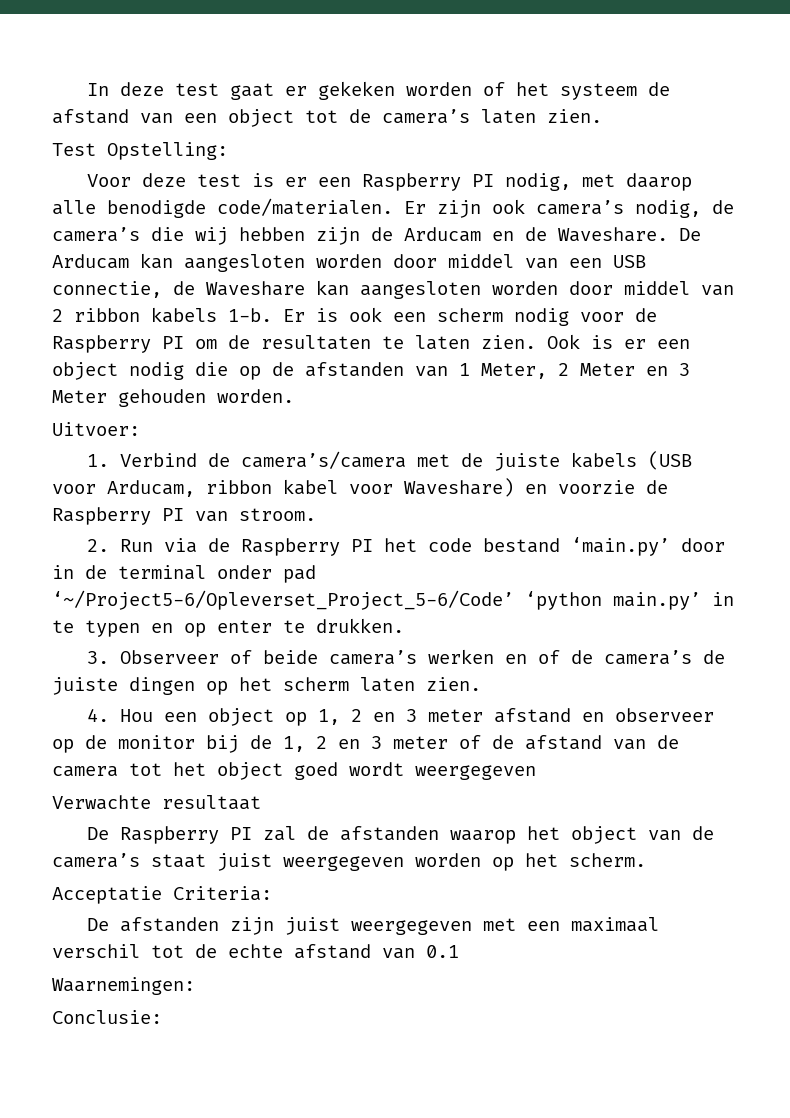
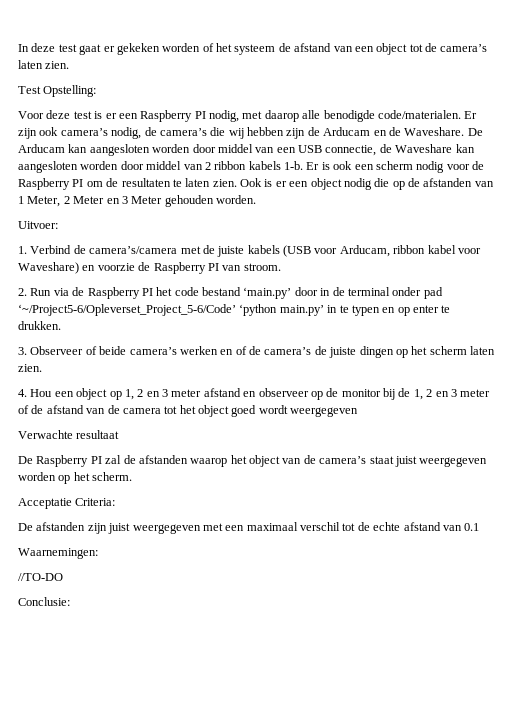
+ //TO-DO

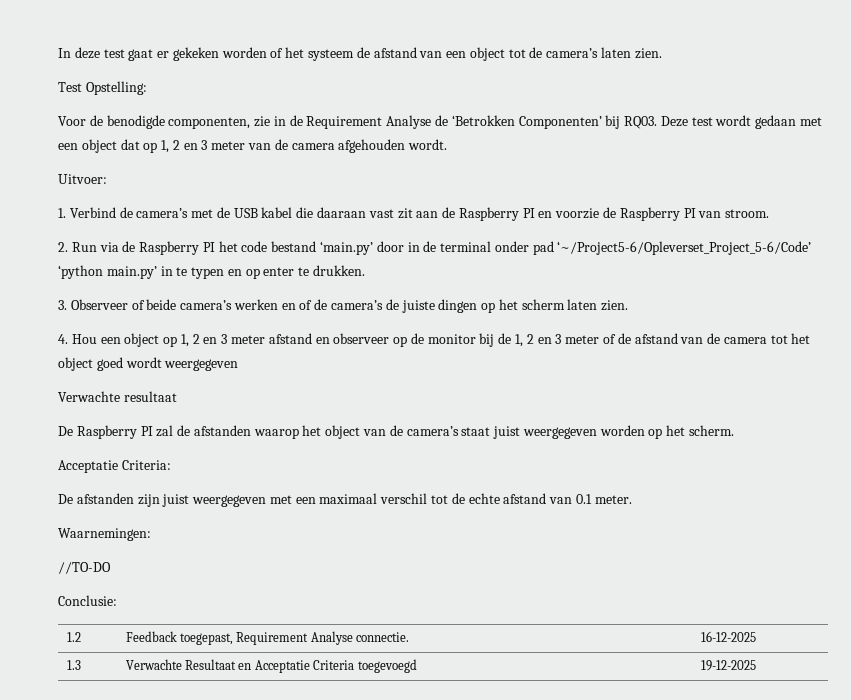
- Voor deze test is er een Raspberry PI nodig, met daarop alle benodigde code/materialen. Er zijn ook camera’s nodig, de camera’s die wij hebben zijn de Arducam en de Waveshare. De Arducam kan aangesloten worden door middel van een USB connectie, de Waveshare kan aangesloten worden door middel van 2 ribbon kabels 1-b. Er is ook een scherm nodig voor de Raspberry PI om de resultaten te laten zien. Ook is er een object nodig die op de afstanden van 1 Meter, 2 Meter en 3 Meter gehouden worden.
+ Voor de benodigde componenten, zie in de Requirement Analyse de ‘Betrokken Componenten’ bij RQ03. Deze test wordt gedaan met een object dat op 1, 2 en 3 meter van de camera afgehouden wordt.
- 1. Verbind de camera’s/camera met de juiste kabels (USB voor Arducam, ribbon kabel voor Waveshare) en voorzie de Raspberry PI van stroom.
+ 1. Verbind de camera’s met de USB kabel die daaraan vast zit aan de Raspberry PI en voorzie de Raspberry PI van stroom.
- De afstanden zijn juist weergegeven met een maximaal verschil tot de echte afstand van 0.1
+ De afstanden zijn juist weergegeven met een maximaal verschil tot de echte afstand van 0.1 meter.
+ 1.2 | Feedback toegepast, Requirement Analyse connectie. | 16-12-2025
+ 1.3 | Verwachte Resultaat en Acceptatie Criteria toegevoegd | 19-12-2025

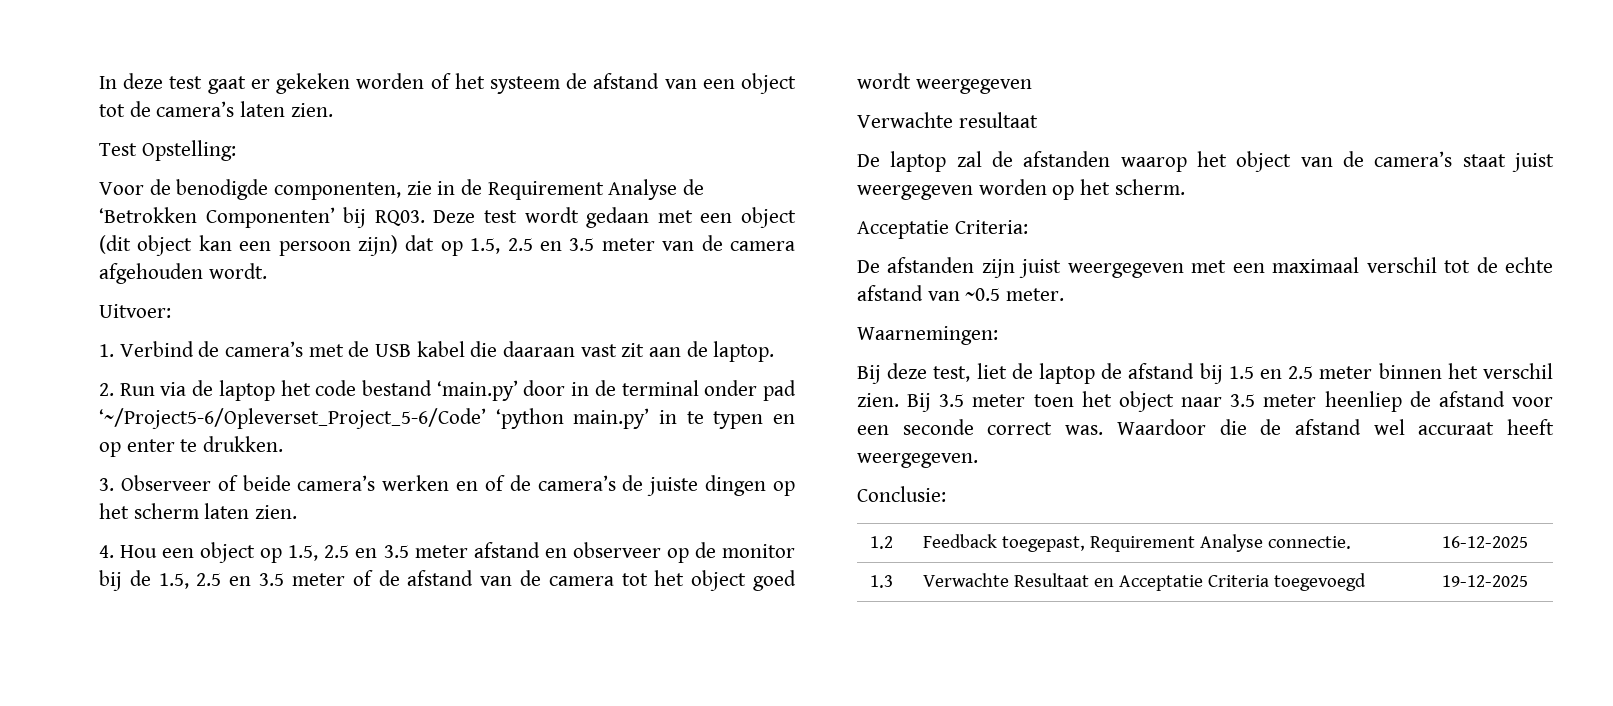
- Deze test wordt gedaan met een object dat op 1, 2 en 3 meter van de camera afgehouden wordt.
+ Deze test wordt gedaan met een object (dit object kan een persoon zijn) dat op 1.5, 2.5 en 3.5 meter van de camera afgehouden wordt.
- 1. Verbind de camera’s met de USB kabel die daaraan vast zit aan de Raspberry PI en voorzie de Raspberry PI van stroom.
+ 1. Verbind de camera’s met de USB kabel die daaraan vast zit aan de laptop.
- 2. Run via de Raspberry PI het code bestand ‘main.py’ door in de terminal onder pad ‘~/Project5-6/Opleverset_Project_5-6/Code’ ‘python main.py’ in te typen en op enter te drukken.
+ 2. Run via de laptop het code bestand ‘main.py’ door in de terminal onder pad ‘~/Project5-6/Opleverset_Project_5-6/Code’ ‘python main.py’ in te typen en op enter te drukken.
- 4. Hou een object op 1, 2 en 3 meter afstand en observeer op de monitor bij de 1, 2 en 3 meter of de afstand van de camera tot het object goed wordt weergegeven
+ 4. Hou een object op 1.5, 2.5 en 3.5 meter afstand en observeer op de monitor bij de 1.5, 2.5 en 3.5 meter of de afstand van de camera tot het object goed wordt weergegeven
- De Raspberry PI zal de afstanden waarop het object van de camera’s staat juist weergegeven worden op het scherm.
+ De laptop zal de afstanden waarop het object van de camera’s staat juist weergegeven worden op het scherm.
- De afstanden zijn juist weergegeven met een maximaal verschil tot de echte afstand van 0.1 meter.
+ De afstanden zijn juist weergegeven met een maximaal verschil tot de echte afstand van ~0.5 meter.
- //TO-DO
+ Bij deze test, liet de laptop de afstand bij 1.5 en 2.5 meter binnen het verschil zien. Bij 3.5 meter toen het object naar 3.5 meter heenliep de afstand voor een seconde correct was. Waardoor die de afstand wel accuraat heeft weergegeven.

